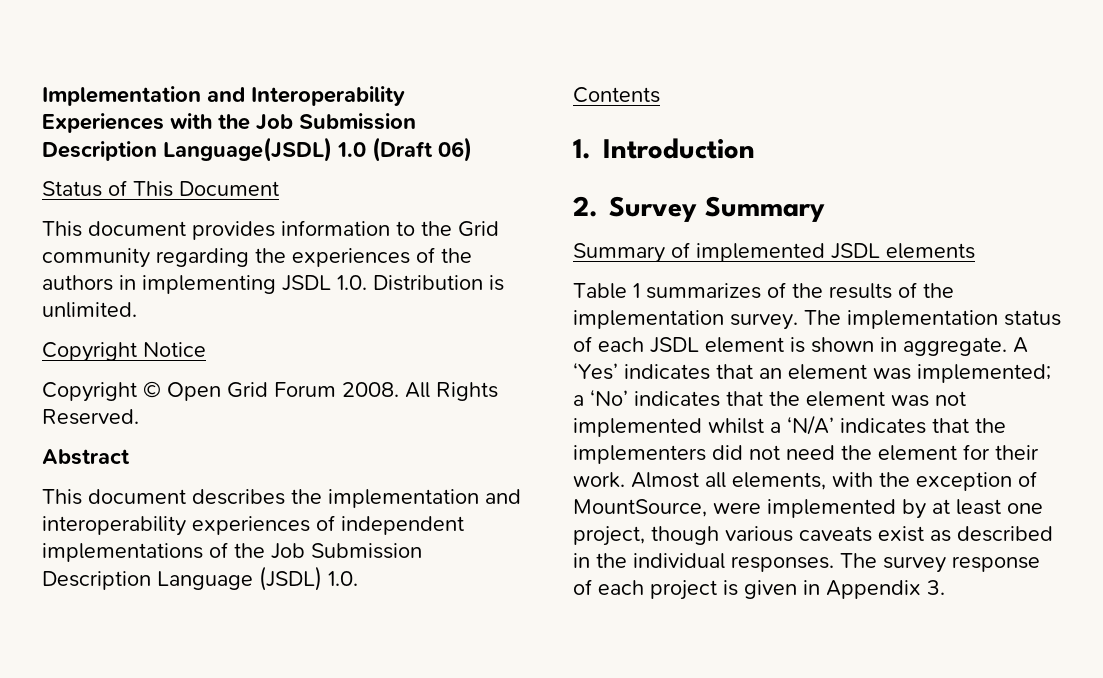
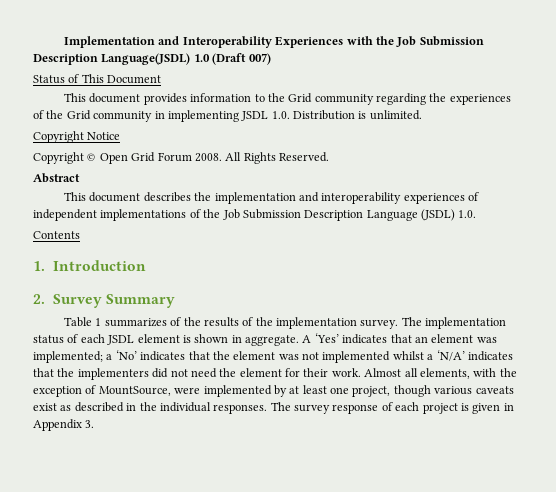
- Implementation and Interoperability Experiences with the Job Submission Description Language(JSDL) 1.0 (Draft 06)
+ Implementation and Interoperability Experiences with the Job Submission Description Language(JSDL) 1.0 (Draft 007)
- This document provides information to the Grid community regarding the experiences of the authors in implementing JSDL 1.0. Distribution is unlimited.
+ This document provides information to the Grid community regarding the experiences of the Grid community in implementing JSDL 1.0. Distribution is unlimited.
- Summary of implemented JSDL elements

